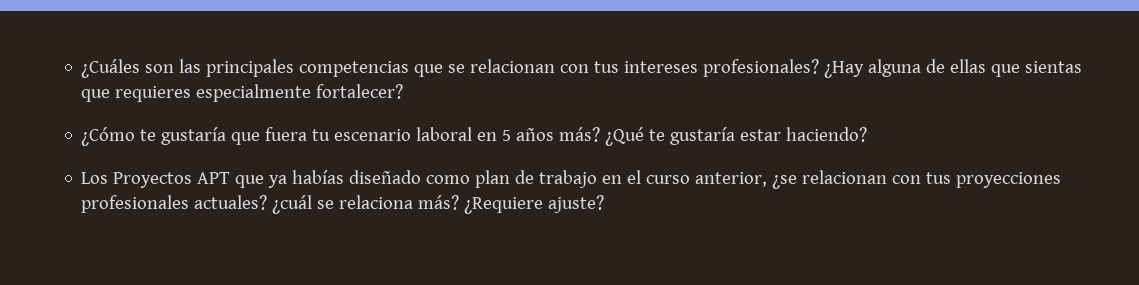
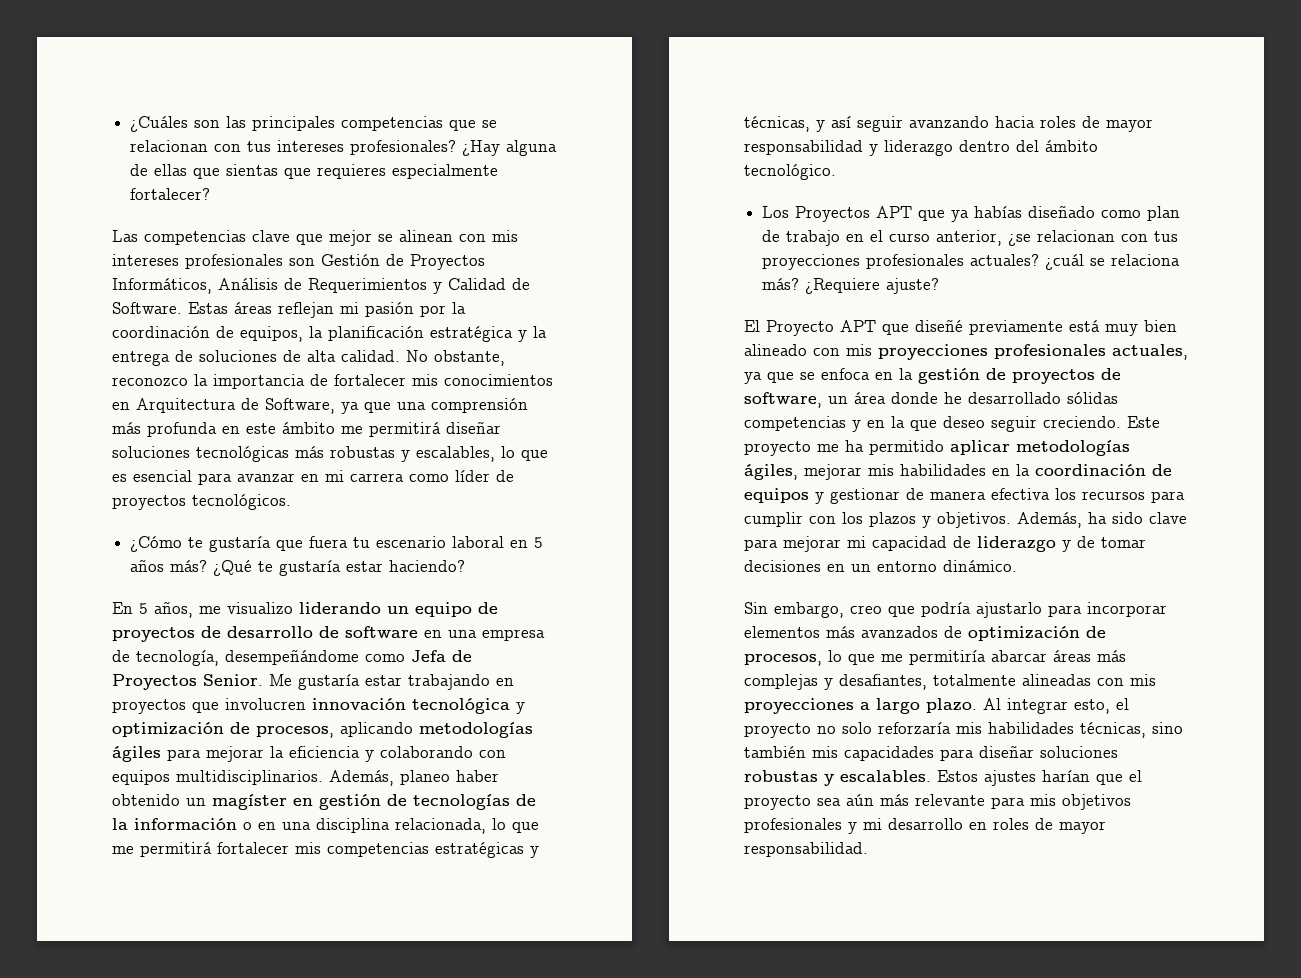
+ Las competencias clave que mejor se alinean con mis intereses profesionales son Gestión de Proyectos Informáticos, Análisis de Requerimientos y Calidad de Software. Estas áreas reflejan mi pasión por la coordinación de equipos, la planificación estratégica y la entrega de soluciones de alta calidad. No obstante, reconozco la importancia de fortalecer mis conocimientos en Arquitectura de Software, ya que una comprensión más profunda en este ámbito me permitirá diseñar soluciones tecnológicas más robustas y escalables, lo que es esencial para avanzar en mi carrera como líder de proyectos tecnológicos.
+ En 5 años, me visualizo liderando un equipo de proyectos de desarrollo de software en una empresa de tecnología, desempeñándome como Jefa de Proyectos Senior. Me gustaría estar trabajando en proyectos que involucren innovación tecnológica y optimización de procesos, aplicando metodologías ágiles para mejorar la eficiencia y colaborando con equipos multidisciplinarios. Además, planeo haber obtenido un magíster en gestión de tecnologías de la información o en una disciplina relacionada, lo que me permitirá fortalecer mis competencias estratégicas y técnicas, y así seguir avanzando hacia roles de mayor responsabilidad y liderazgo dentro del ámbito tecnológico.
+ El Proyecto APT que diseñé previamente está muy bien alineado con mis proyecciones profesionales actuales, ya que se enfoca en la gestión de proyectos de software, un área donde he desarrollado sólidas competencias y en la que deseo seguir creciendo. Este proyecto me ha permitido aplicar metodologías ágiles, mejorar mis habilidades en la coordinación de equipos y gestionar de manera efectiva los recursos para cumplir con los plazos y objetivos. Además, ha sido clave para mejorar mi capacidad de liderazgo y de tomar decisiones en un entorno dinámico.
+ Sin embargo, creo que podría ajustarlo para incorporar elementos más avanzados de optimización de procesos, lo que me permitiría abarcar áreas más complejas y desafiantes, totalmente alineadas con mis proyecciones a largo plazo. Al integrar esto, el proyecto no solo reforzaría mis habilidades técnicas, sino también mis capacidades para diseñar soluciones robustas y escalables. Estos ajustes harían que el proyecto sea aún más relevante para mis objetivos profesionales y mi desarrollo en roles de mayor responsabilidad.

